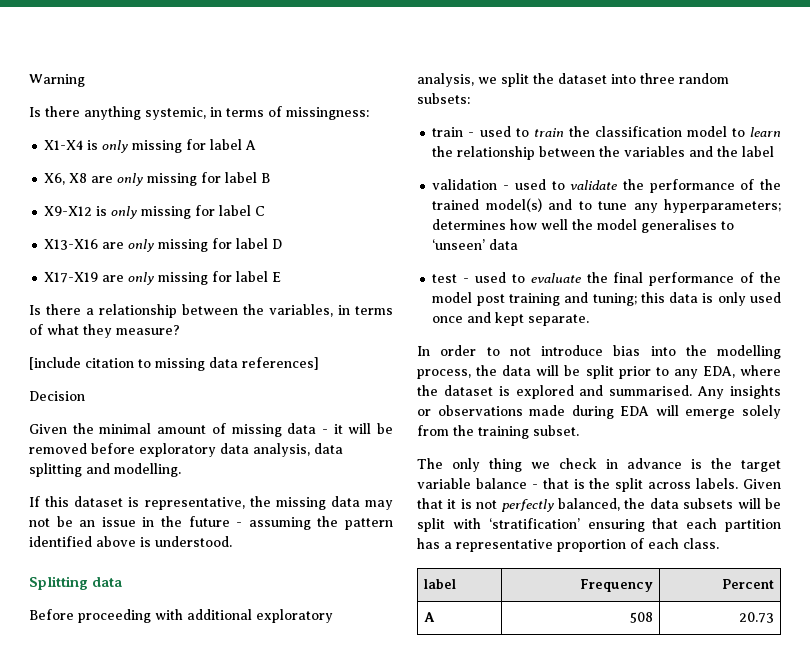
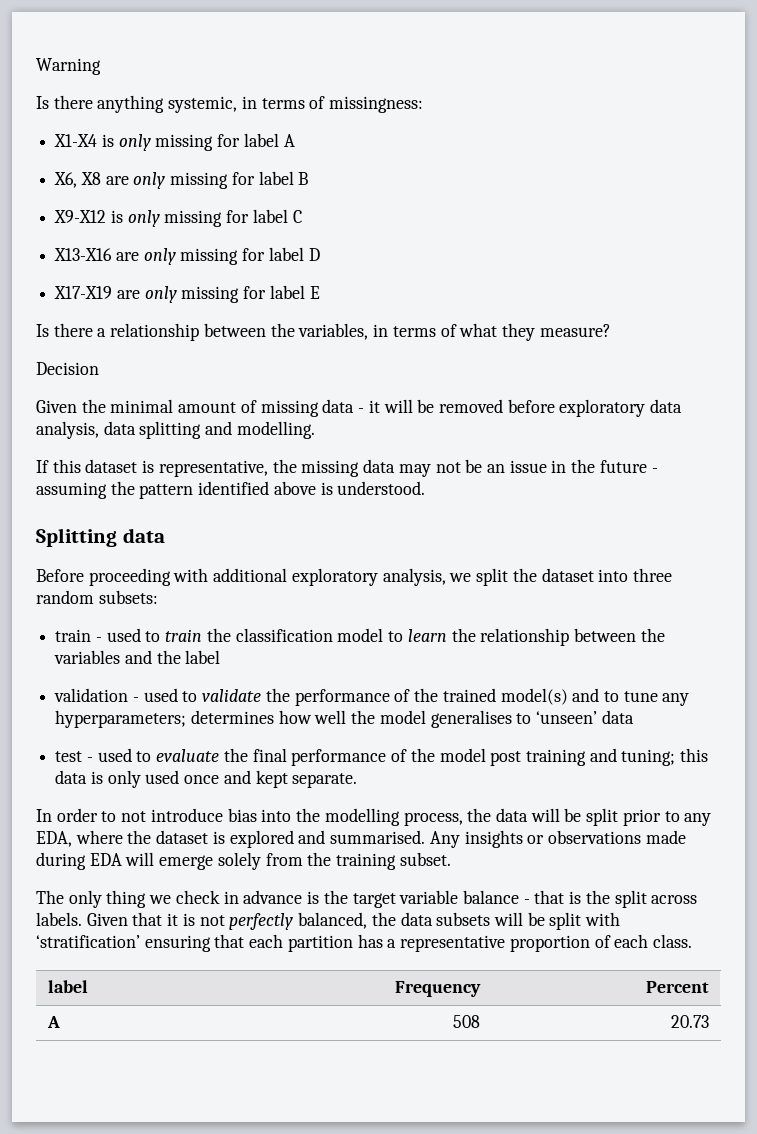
- [include citation to missing data references]

